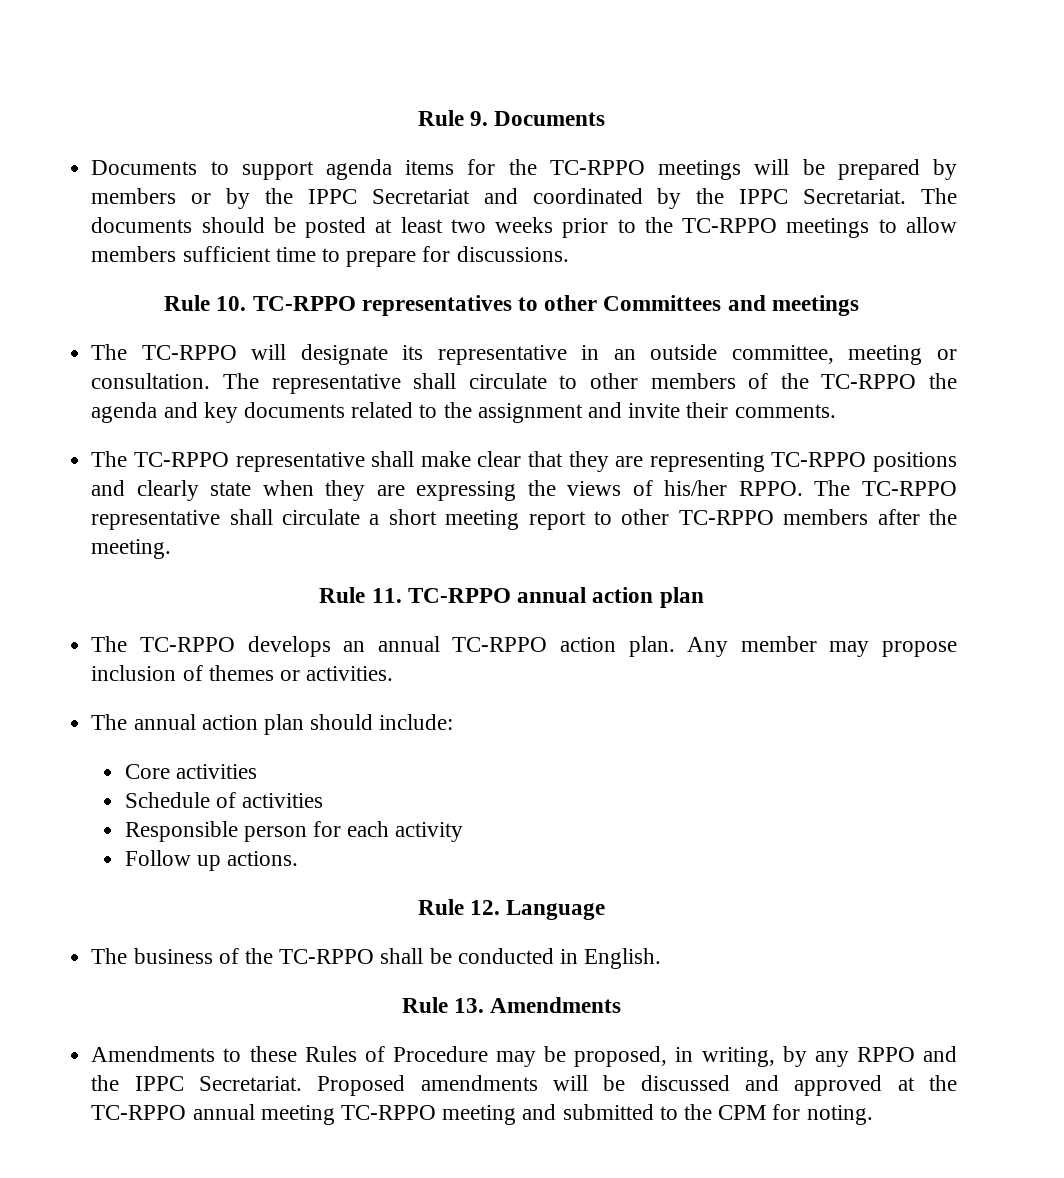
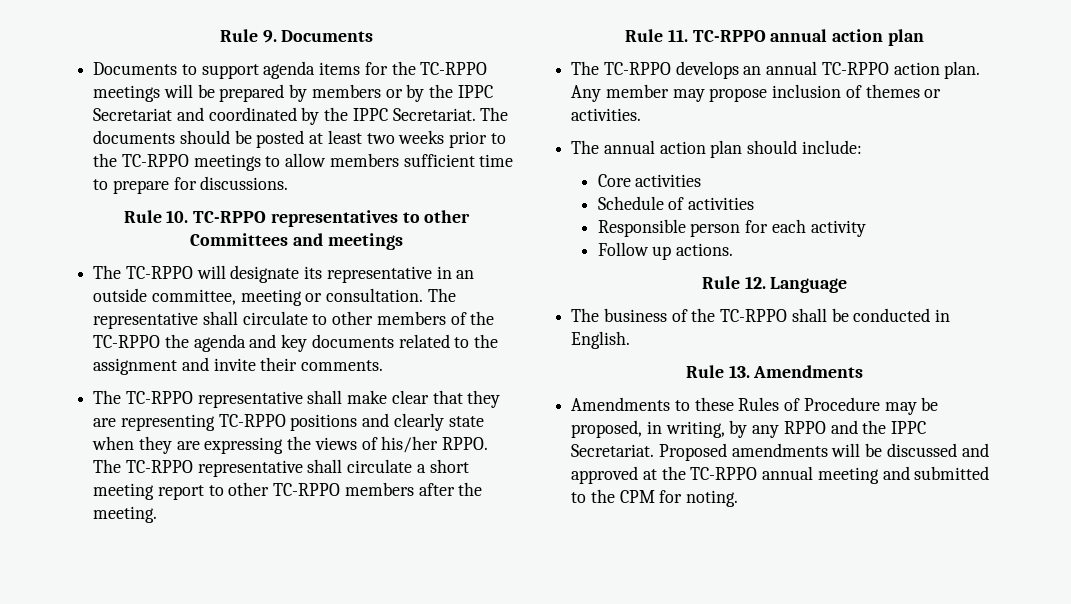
- Proposed amendments will be discussed and approved at the TC-RPPO annual meeting TC-RPPO meeting and submitted to the CPM for noting.
+ Proposed amendments will be discussed and approved at the TC-RPPO annual meeting and submitted to the CPM for noting.

